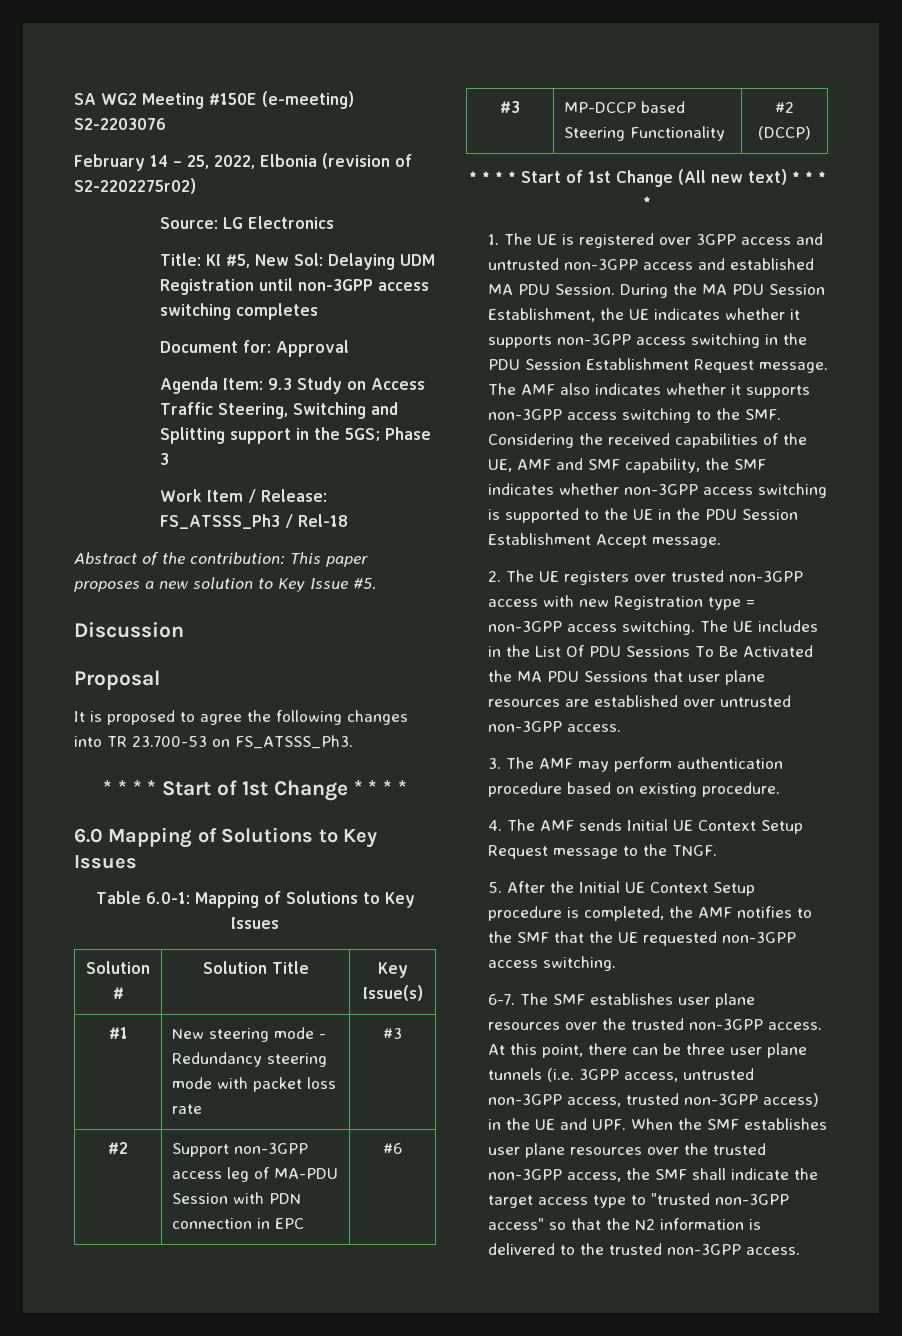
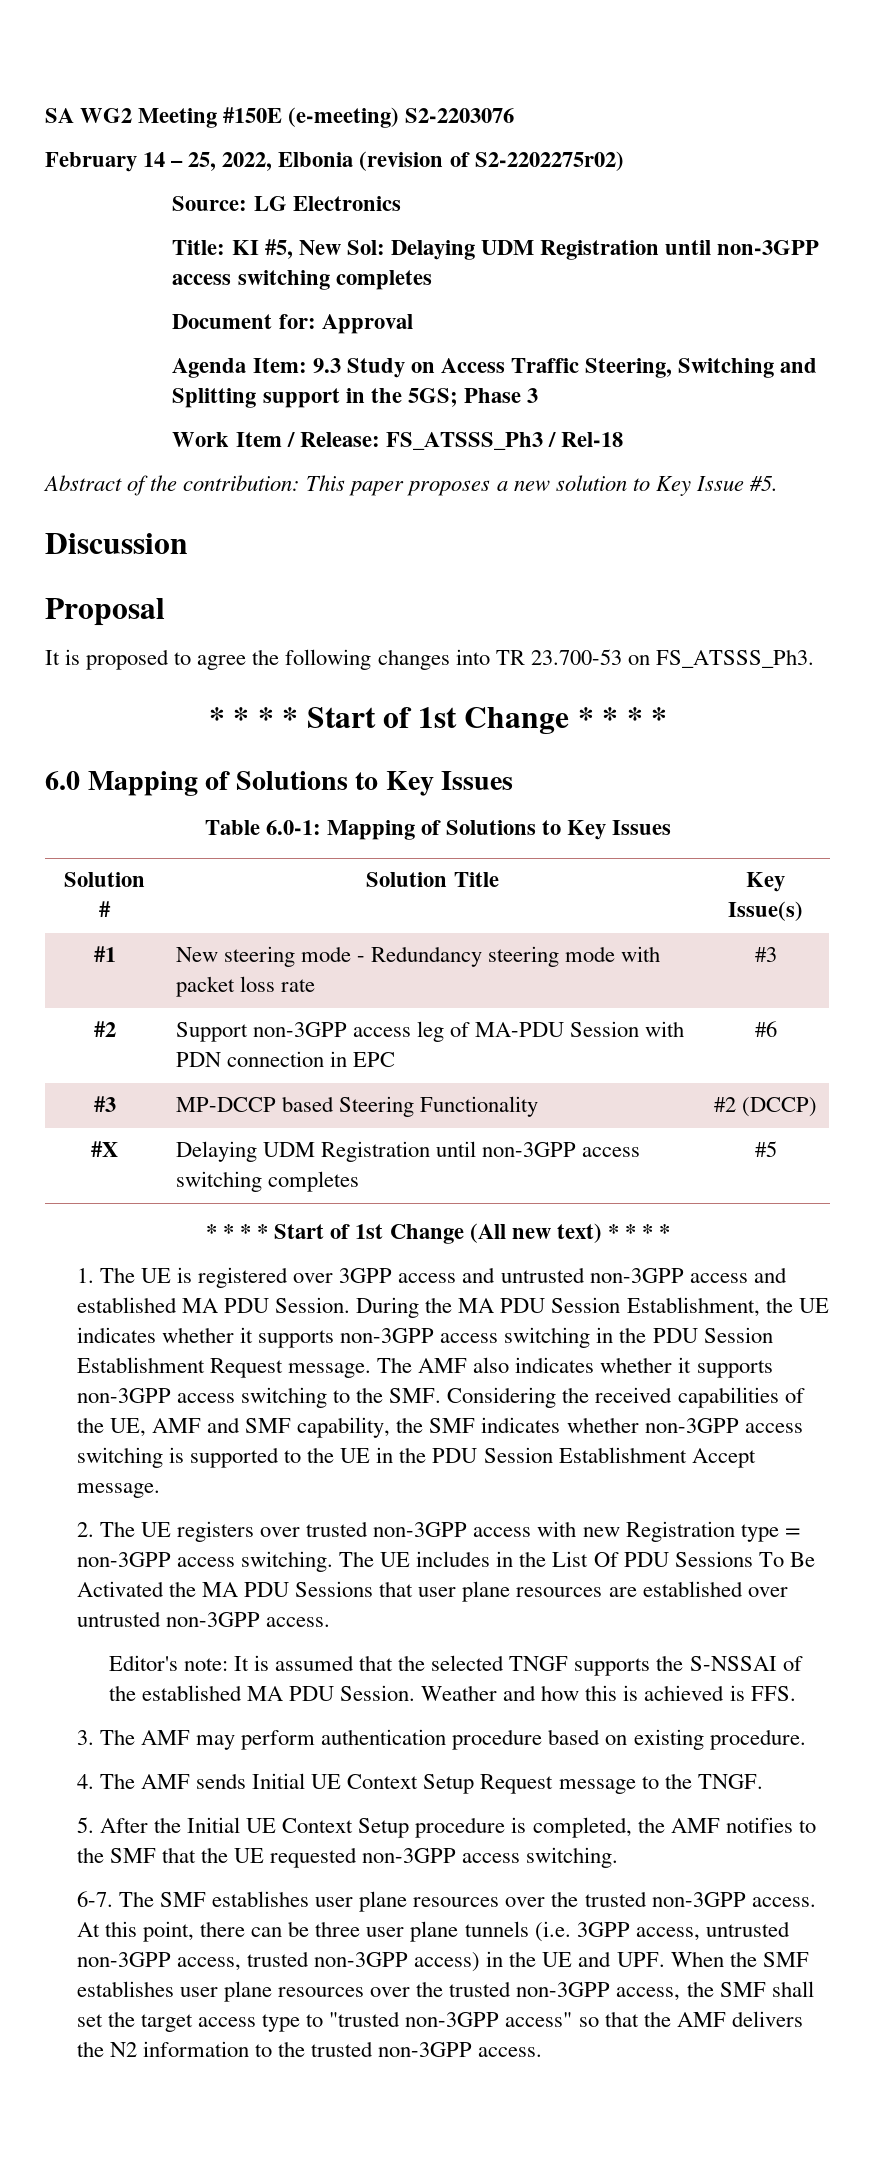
+ #X | Delaying UDM Registration until non-3GPP access switching completes | #5
+ Editor's note: It is assumed that the selected TNGF supports the S-NSSAI of the established MA PDU Session. Weather and how this is achieved is FFS.
- At this point, there can be three user plane tunnels (i.e. 3GPP access, untrusted non-3GPP access, trusted non-3GPP access) in the UE and UPF. When the SMF establishes user plane resources over the trusted non-3GPP access, the SMF shall indicate the target access type to "trusted non-3GPP access" so that the N2 information is delivered to the trusted non-3GPP access.
+ At this point, there can be three user plane tunnels (i.e. 3GPP access, untrusted non-3GPP access, trusted non-3GPP access) in the UE and UPF. When the SMF establishes user plane resources over the trusted non-3GPP access, the SMF shall set the target access type to "trusted non-3GPP access" so that the AMF delivers the N2 information to the trusted non-3GPP access.

